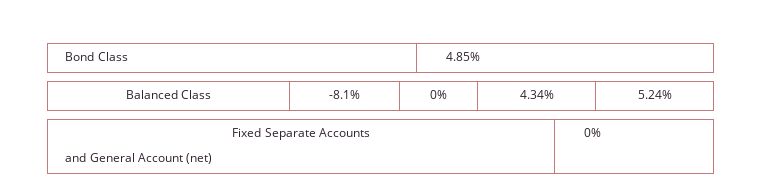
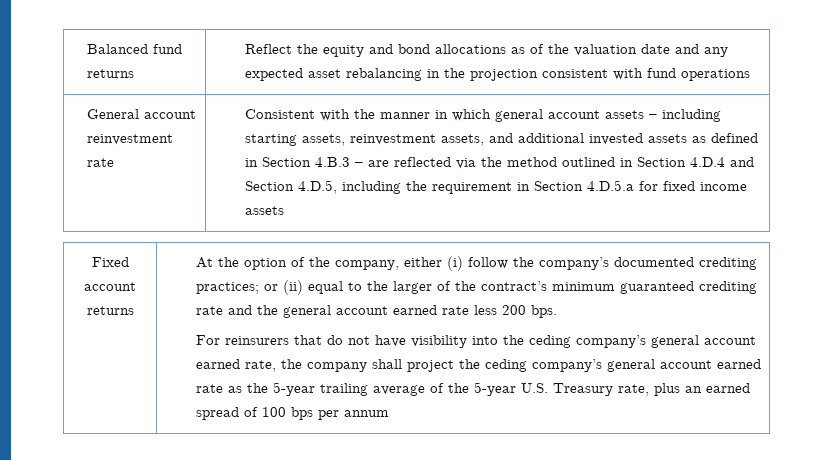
- Bond Class | 4.85%
- Balanced Class | -8.1% | 0% | 4.34% | 5.24%
- Fixed Separate Accounts
- and General Account (net) | 0%
+ Balanced fund returns | Reflect the equity and bond allocations as of the valuation date and any expected asset rebalancing in the projection consistent with fund operations
+ General account reinvestment rate | Consistent with the manner in which general account assets – including starting assets, reinvestment assets, and additional invested assets as defined in Section 4.B.3 – are reflected via the method outlined in Section 4.D.4 and Section 4.D.5, including the requirement in Section 4.D.5.a for fixed income assets
+ Fixed account returns | At the option of the company, either (i) follow the company’s documented crediting practices; or (ii) equal to the larger of the contract’s minimum guaranteed crediting rate and the general account earned rate less 200 bps.
+ For reinsurers that do not have visibility into the ceding company’s general account earned rate, the company shall project the ceding company’s general account earned rate as the 5-year trailing average of the 5-year U.S. Treasury rate, plus an earned spread of 100 bps per annum

